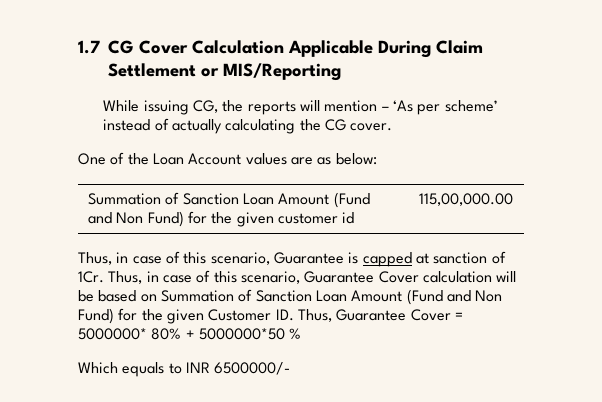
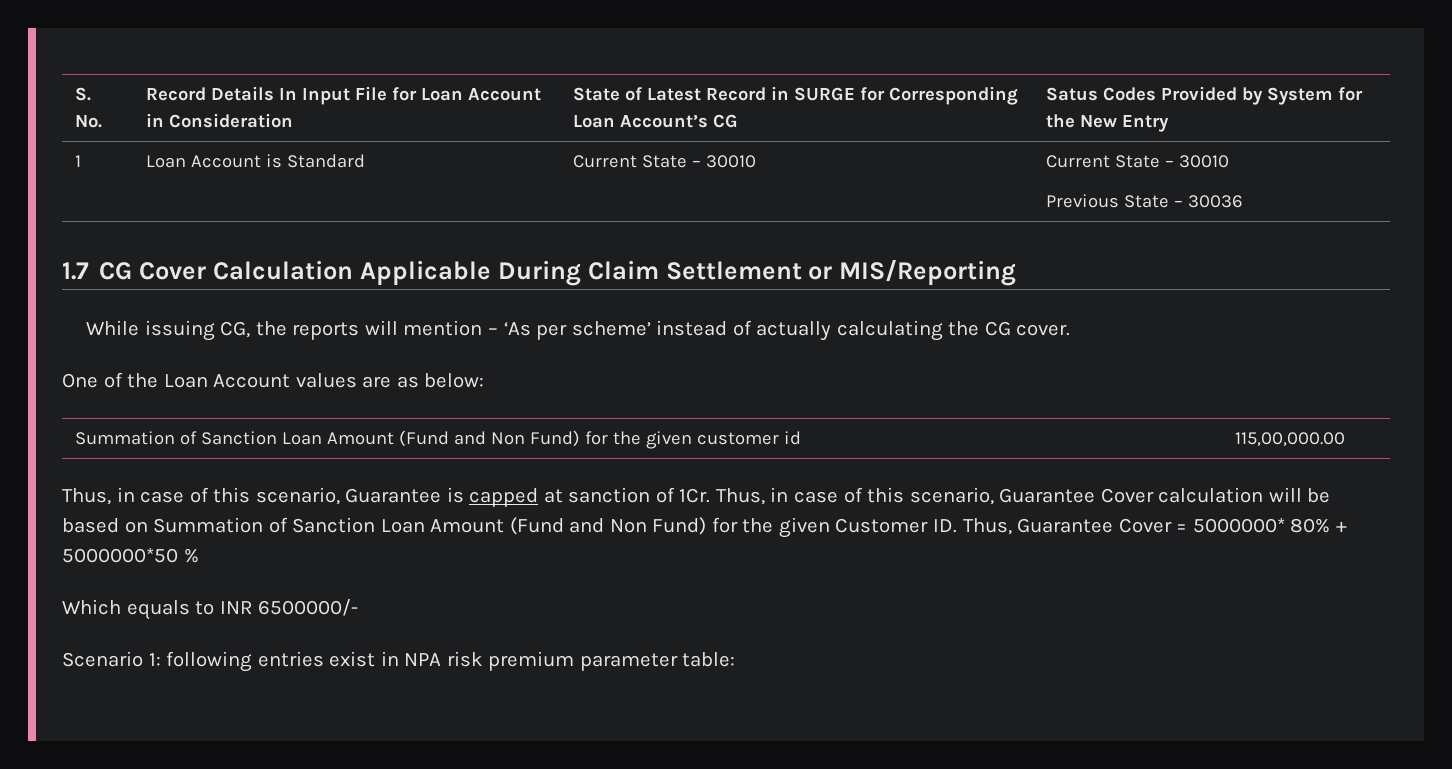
+ S. No. | Record Details In Input File for Loan Account in Consideration | State of Latest Record in SURGE for Corresponding Loan Account’s CG | Satus Codes Provided by System for the New Entry
+ 1 | Loan Account is Standard | Current State – 30010 | Current State – 30010
+ Previous State – 30036
+ Scenario 1: following entries exist in NPA risk premium parameter table:

